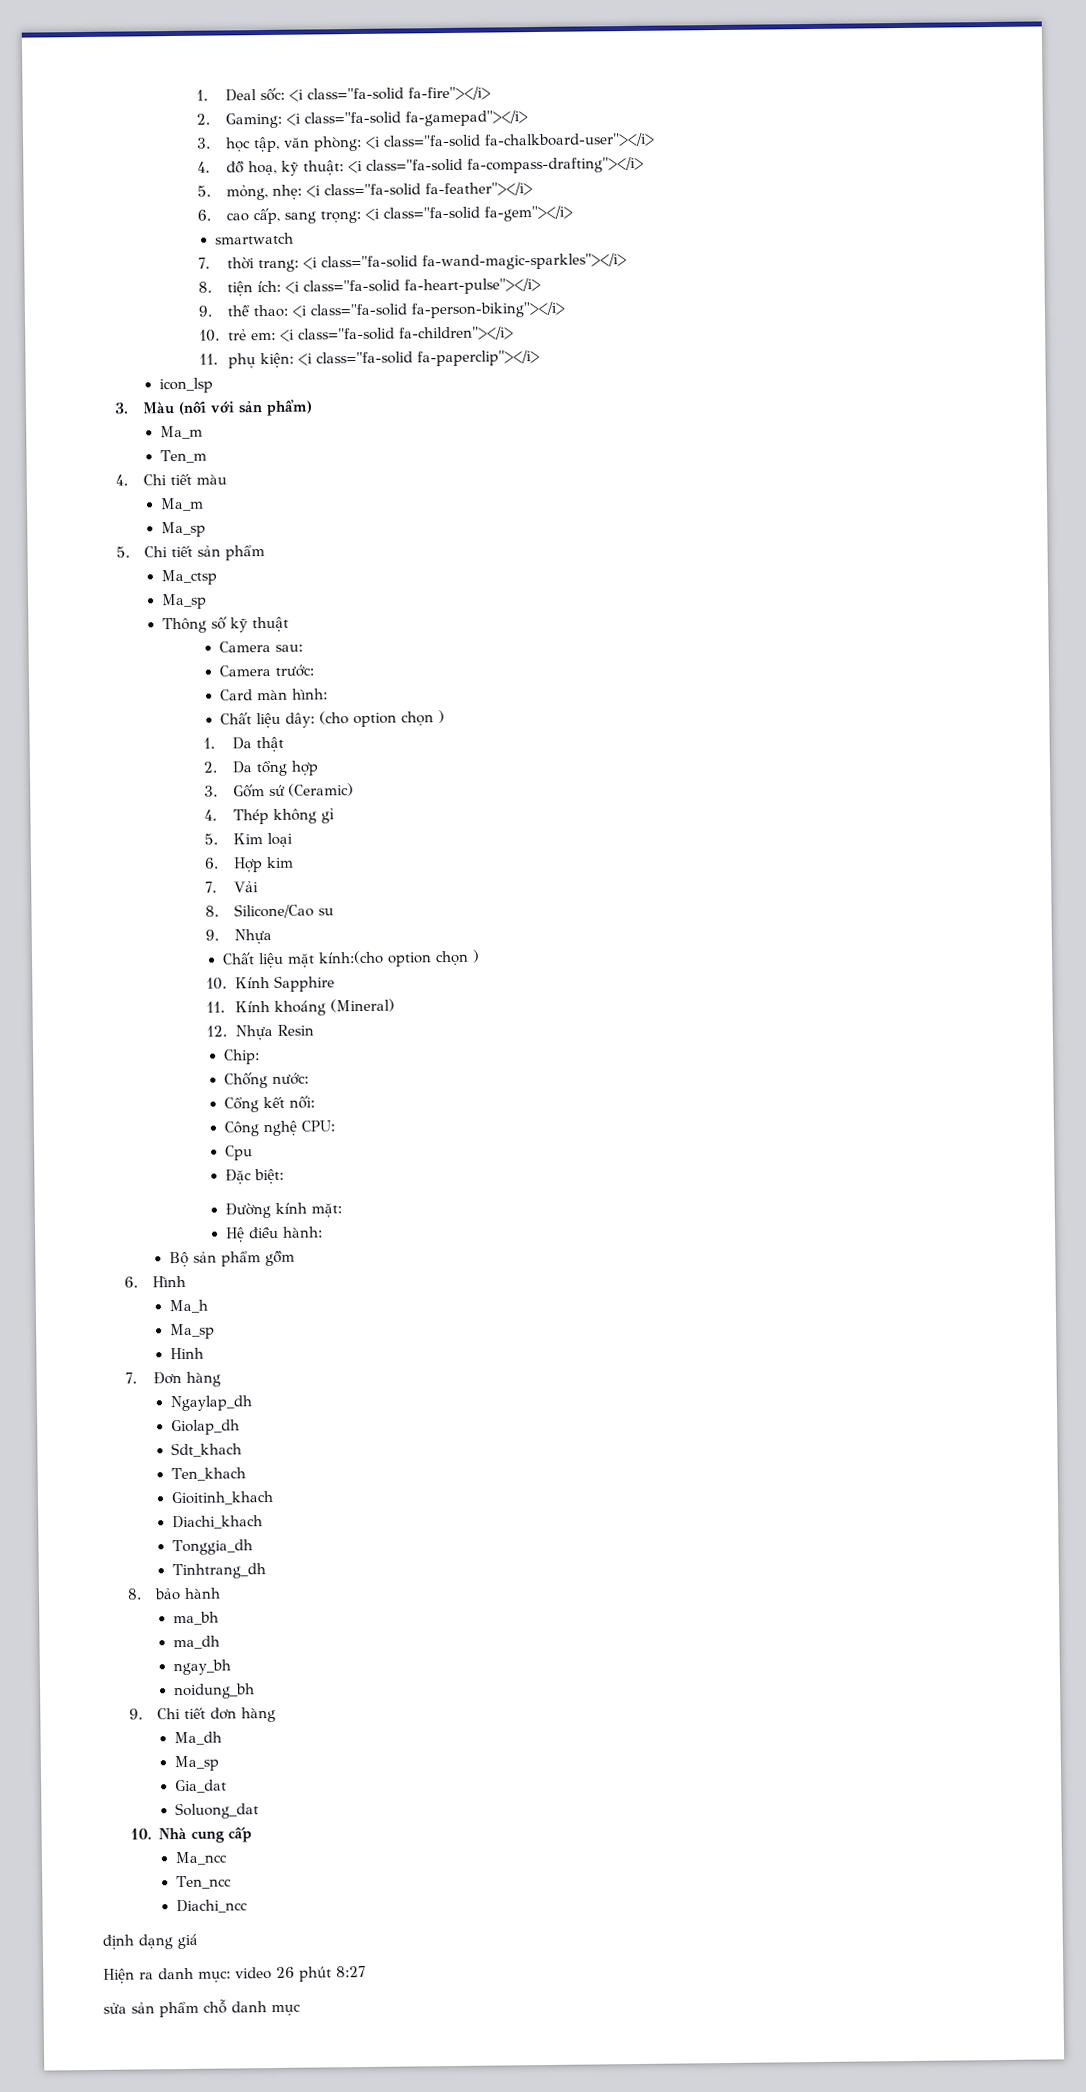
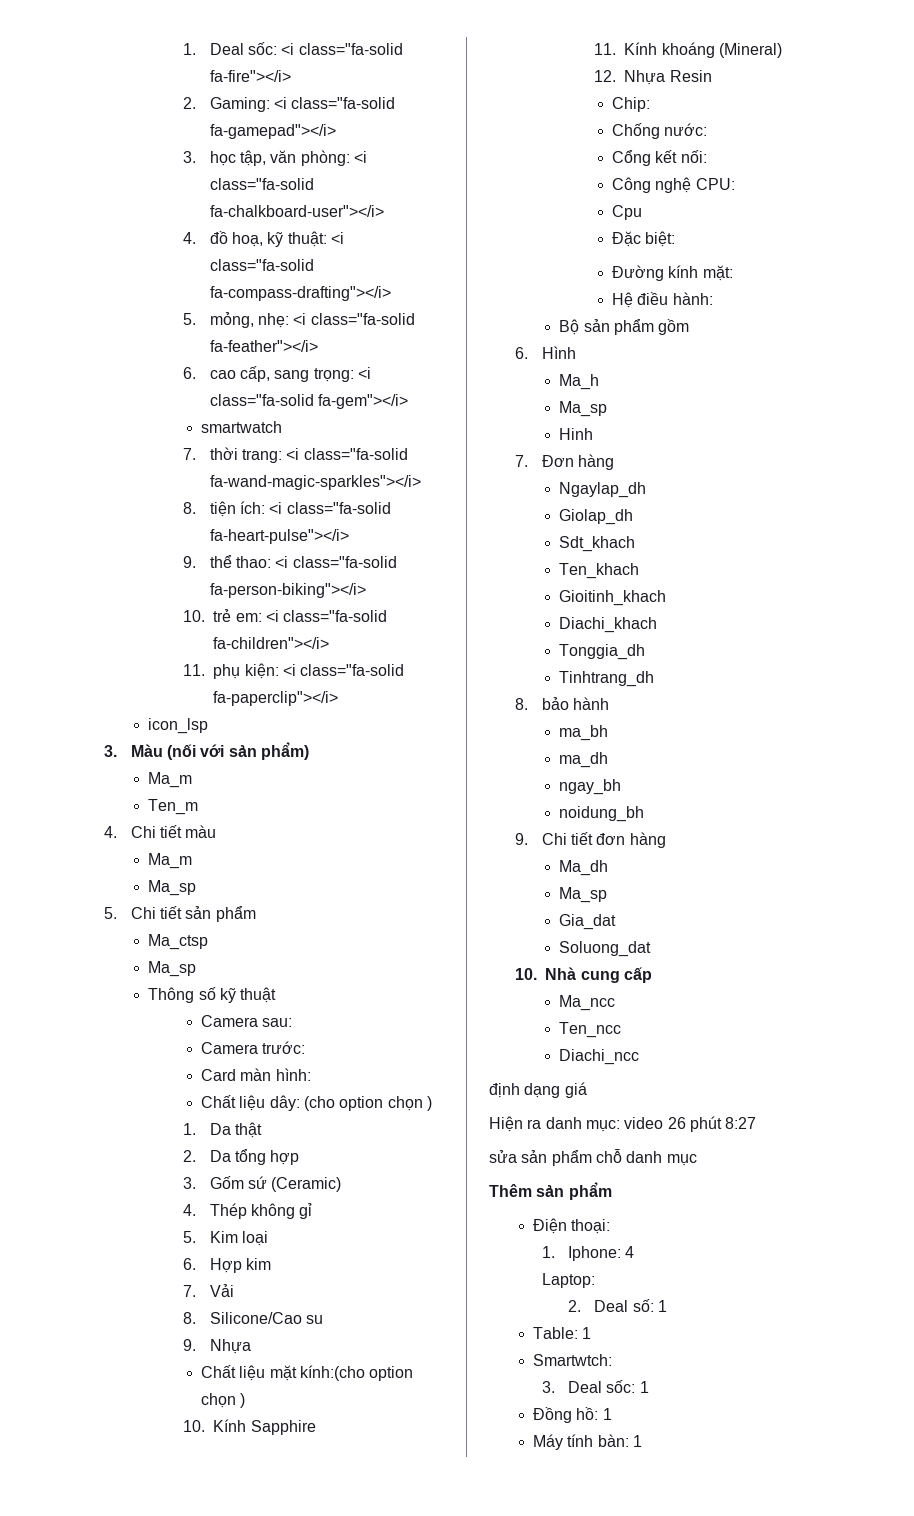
+ Thêm sản phẩm
+ Điện thoại:
+ 1. Iphone: 4
+ Laptop:
+ 2. Deal số: 1
+ Table: 1
+ Smartwtch:
+ 3. Deal sốc: 1
+ Đồng hồ: 1
+ Máy tính bàn: 1

